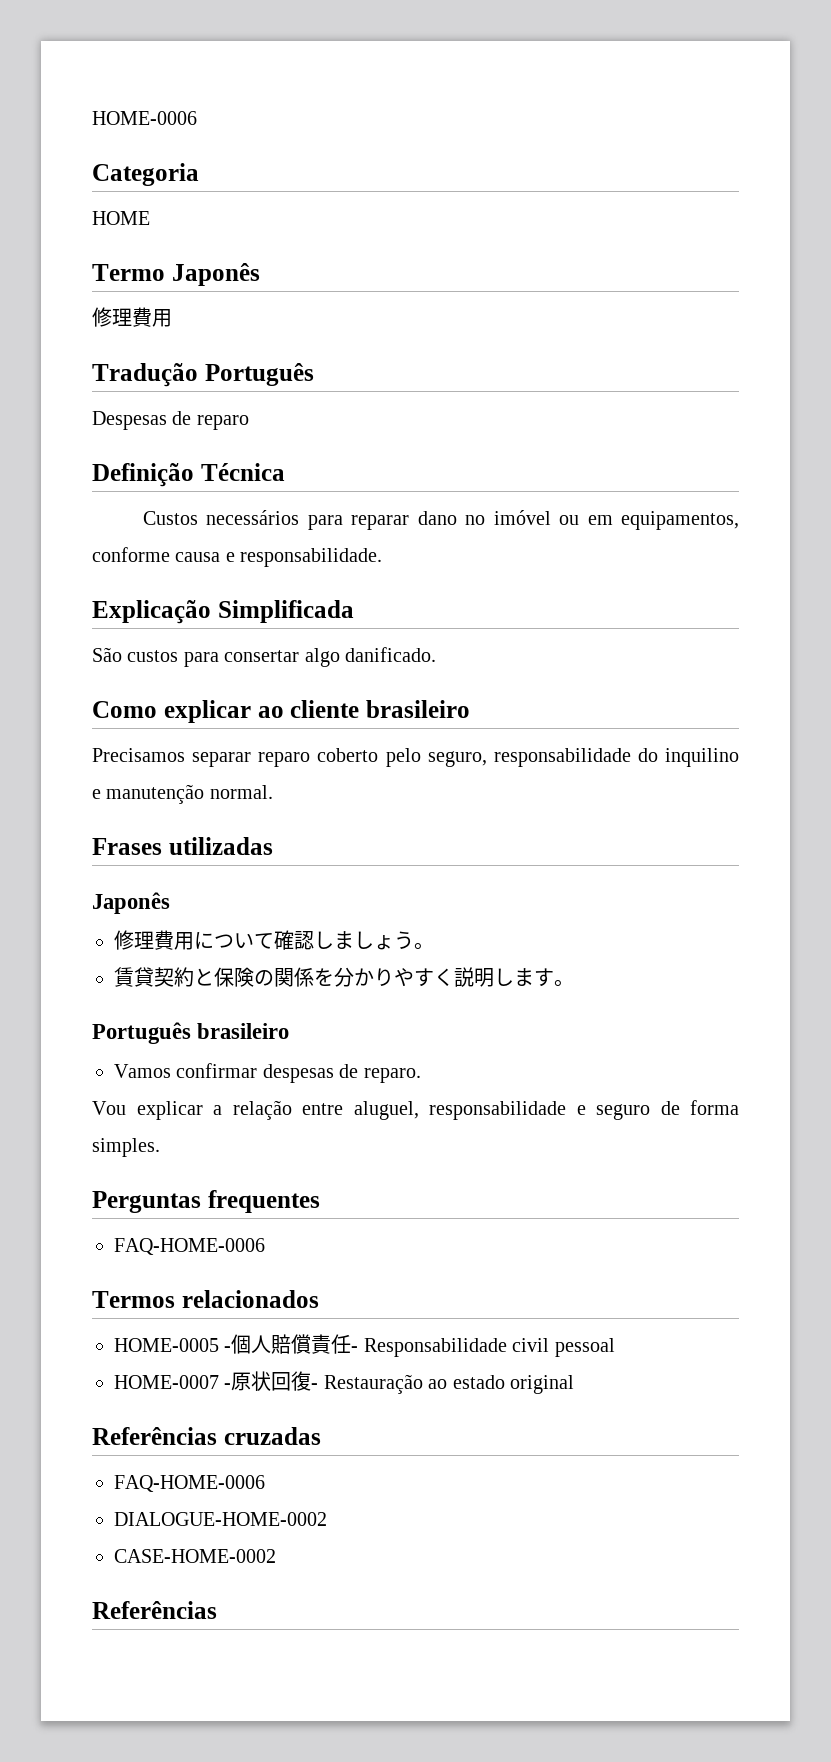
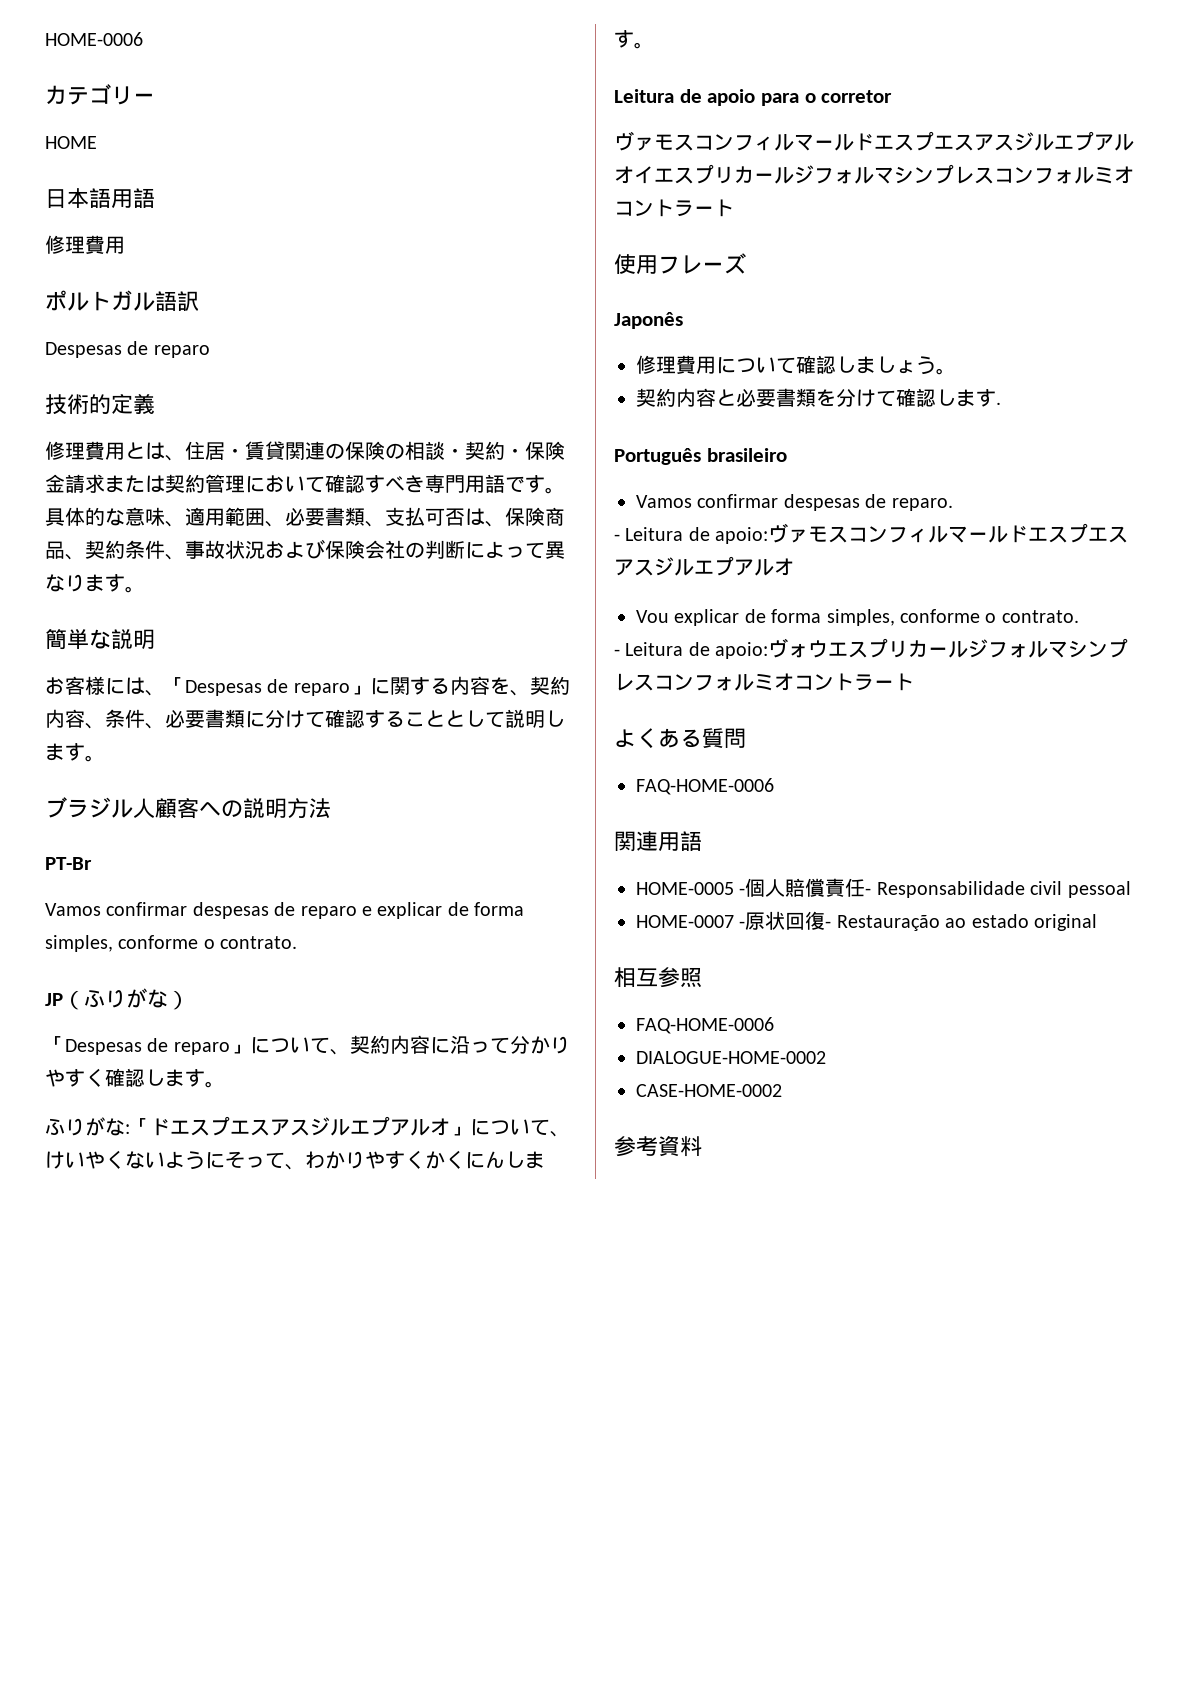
- Categoria
+ カテゴリー
- Termo Japonês
+ 日本語用語
- Tradução Português
+ ポルトガル語訳
- Definição Técnica
- Custos necessários para reparar dano no imóvel ou em equipamentos, conforme causa e responsabilidade.
- Explicação Simplificada
- São custos para consertar algo danificado.
- Como explicar ao cliente brasileiro
- Precisamos separar reparo coberto pelo seguro, responsabilidade do inquilino e manutenção normal.
- Frases utilizadas
+ 技術的定義
+ 修理費用とは、住居・賃貸関連の保険の相談・契約・保険金請求または契約管理において確認すべき専門用語です。具体的な意味、適用範囲、必要書類、支払可否は、保険商品、契約条件、事故状況および保険会社の判断によって異なります。
+ 簡単な説明
+ お客様には、「Despesas de reparo」に関する内容を、契約内容、条件、必要書類に分けて確認することとして説明します。
+ ブラジル人顧客への説明方法
+ PT-Br
+ Vamos confirmar despesas de reparo e explicar de forma simples, conforme o contrato.
+ JP（ふりがな）
+ 「Despesas de reparo」について、契約内容に沿って分かりやすく確認します。
+ ふりがな:「ドエスプエスアスジルエプアルオ」について、けいやくないようにそって、わかりやすくかくにんします。
+ Leitura de apoio para o corretor
+ ヴァモスコンフィルマールドエスプエスアスジルエプアルオイエスプリカールジフォルマシンプレスコンフォルミオコントラート
+ 使用フレーズ
- 賃貸契約と保険の関係を分かりやすく説明します。
+ 契約内容と必要書類を分けて確認します.
- Vou explicar a relação entre aluguel, responsabilidade e seguro de forma simples.
- Perguntas frequentes
+ - Leitura de apoio:ヴァモスコンフィルマールドエスプエスアスジルエプアルオ
+ Vou explicar de forma simples, conforme o contrato.
+ - Leitura de apoio:ヴォウエスプリカールジフォルマシンプレスコンフォルミオコントラート
+ よくある質問
  FAQ-HOME-0006
- Termos relacionados
+ 関連用語
- Referências cruzadas
+ 相互参照
  CASE-HOME-0002
- Referências
+ 参考資料

